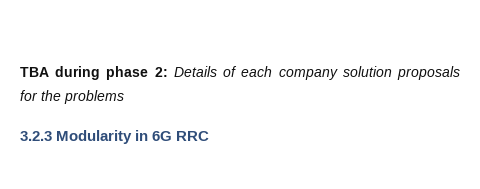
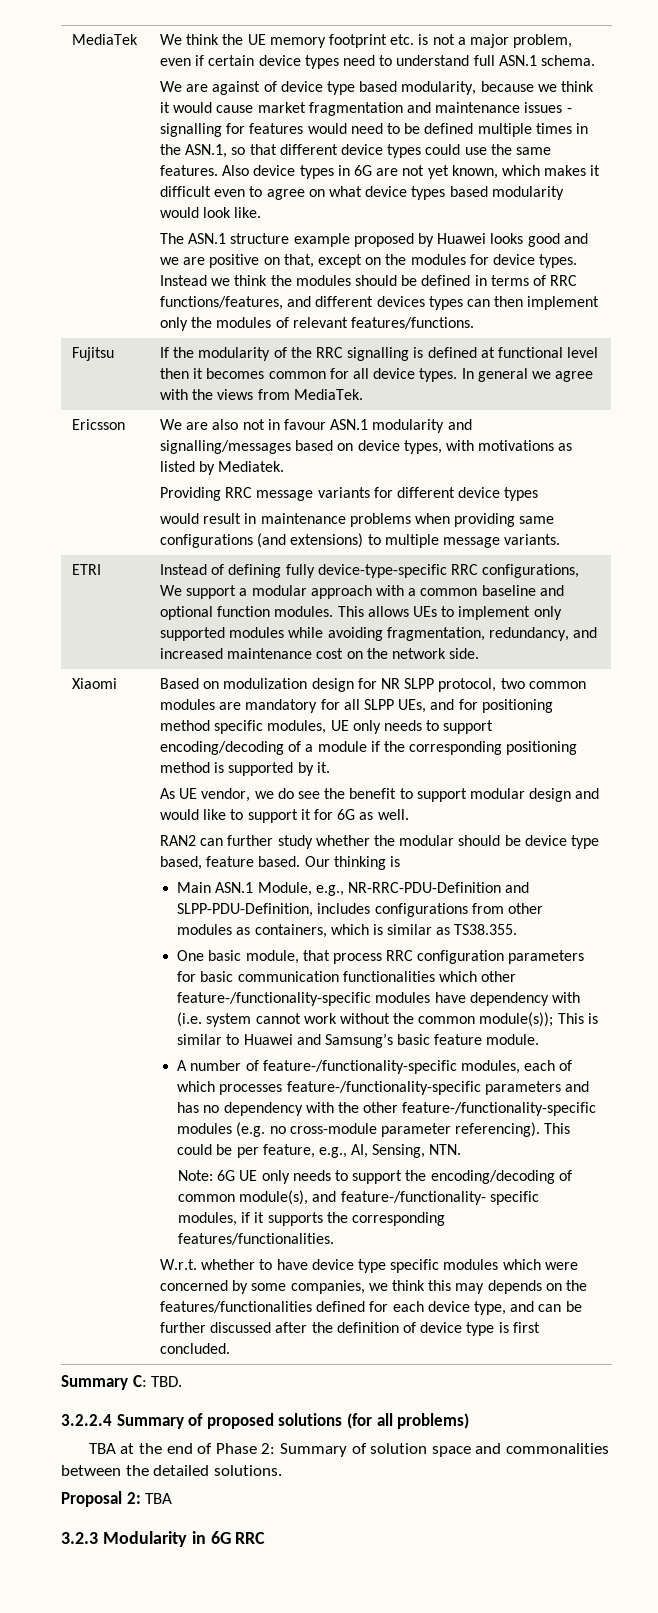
- TBA during phase 2: Details of each company solution proposals for the problems
+ MediaTek | We think the UE memory footprint etc. is not a major problem, even if certain device types need to understand full ASN.1 schema.
+ We are against of device type based modularity, because we think it would cause market fragmentation and maintenance issues - signalling for features would need to be defined multiple times in the ASN.1, so that different device types could use the same features. Also device types in 6G are not yet known, which makes it difficult even to agree on what device types based modularity would look like.
+ The ASN.1 structure example proposed by Huawei looks good and we are positive on that, except on the modules for device types. Instead we think the modules should be defined in terms of RRC functions/features, and different devices types can then implement only the modules of relevant features/functions.
+ Fujitsu | If the modularity of the RRC signalling is defined at functional level then it becomes common for all device types. In general we agree with the views from MediaTek.
+ Ericsson | We are also not in favour ASN.1 modularity and signalling/messages based on device types, with motivations as listed by Mediatek.
+ Providing RRC message variants for different device types
+ would result in maintenance problems when providing same configurations (and extensions) to multiple message variants.
+ ETRI | Instead of defining fully device-type-specific RRC configurations, We support a modular approach with a common baseline and optional function modules. This allows UEs to implement only supported modules while avoiding fragmentation, redundancy, and increased maintenance cost on the network side.
+ Xiaomi | Based on modulization design for NR SLPP protocol, two common modules are mandatory for all SLPP UEs, and for positioning method specific modules, UE only needs to support encoding/decoding of a module if the corresponding positioning method is supported by it.
+ As UE vendor, we do see the benefit to support modular design and would like to support it for 6G as well.
+ RAN2 can further study whether the modular should be device type based, feature based. Our thinking is
+ Main ASN.1 Module, e.g., NR-RRC-PDU-Definition and SLPP-PDU-Definition, includes configurations from other modules as containers, which is similar as TS38.355.
+ One basic module, that process RRC configuration parameters for basic communication functionalities which other feature-/functionality-specific modules have dependency with (i.e. system cannot work without the common module(s)); This is similar to Huawei and Samsung’s basic feature module.
+ A number of feature-/functionality-specific modules, each of which processes feature-/functionality-specific parameters and has no dependency with the other feature-/functionality-specific modules (e.g. no cross-module parameter referencing). This could be per feature, e.g., AI, Sensing, NTN.
+ Note: 6G UE only needs to support the encoding/decoding of common module(s), and feature-/functionality- specific modules, if it supports the corresponding features/functionalities.
+ W.r.t. whether to have device type specific modules which were concerned by some companies, we think this may depends on the features/functionalities defined for each device type, and can be further discussed after the definition of device type is first concluded.
+ Summary C: TBD.
+ 3.2.2.4 Summary of proposed solutions (for all problems)
+ TBA at the end of Phase 2: Summary of solution space and commonalities between the detailed solutions.
+ Proposal 2: TBA

